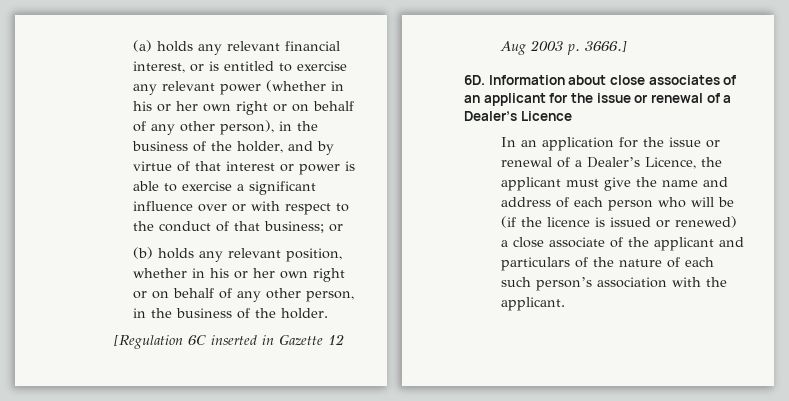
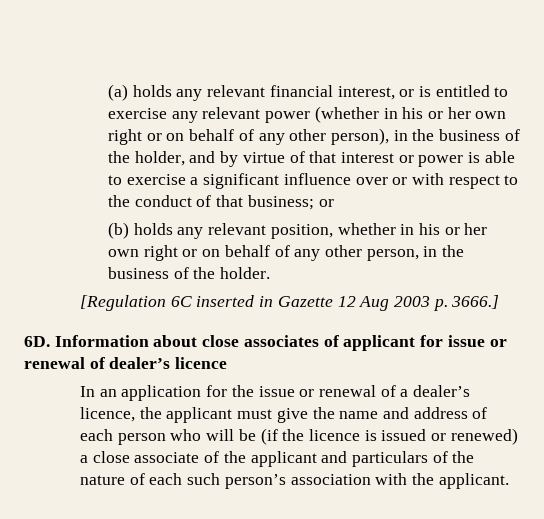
- Information about close associates of an applicant for the issue or renewal of a Dealer’s Licence
+ Information about close associates of applicant for issue or renewal of dealer’s licence
- In an application for the issue or renewal of a Dealer’s Licence, the applicant must give the name and address of each person who will be (if the licence is issued or renewed) a close associate of the applicant and particulars of the nature of each such person’s association with the applicant.
+ In an application for the issue or renewal of a dealer’s licence, the applicant must give the name and address of each person who will be (if the licence is issued or renewed) a close associate of the applicant and particulars of the nature of each such person’s association with the applicant.

